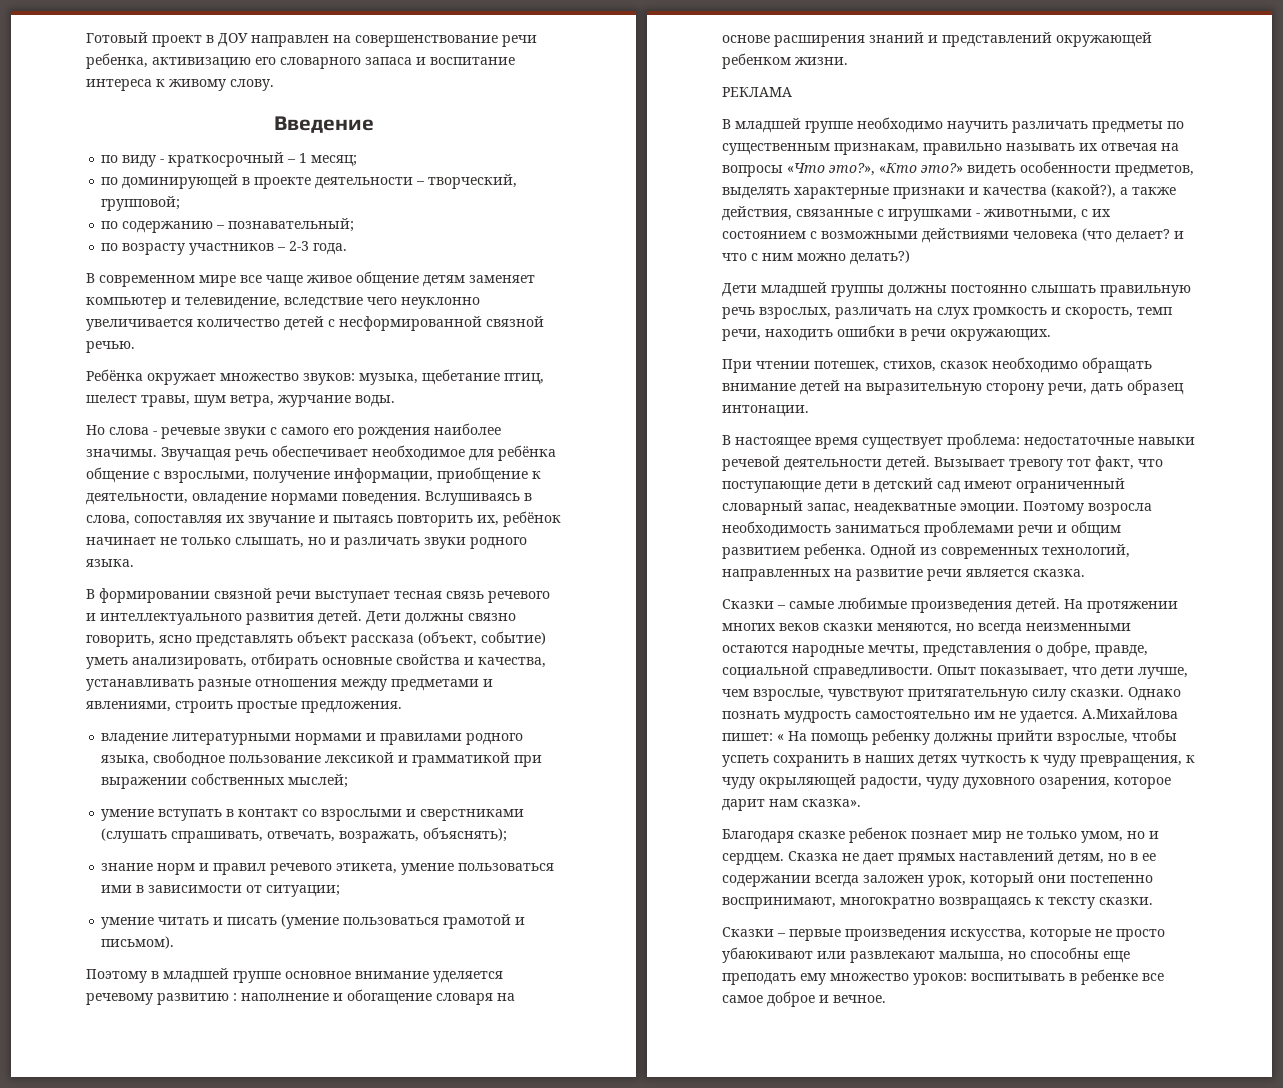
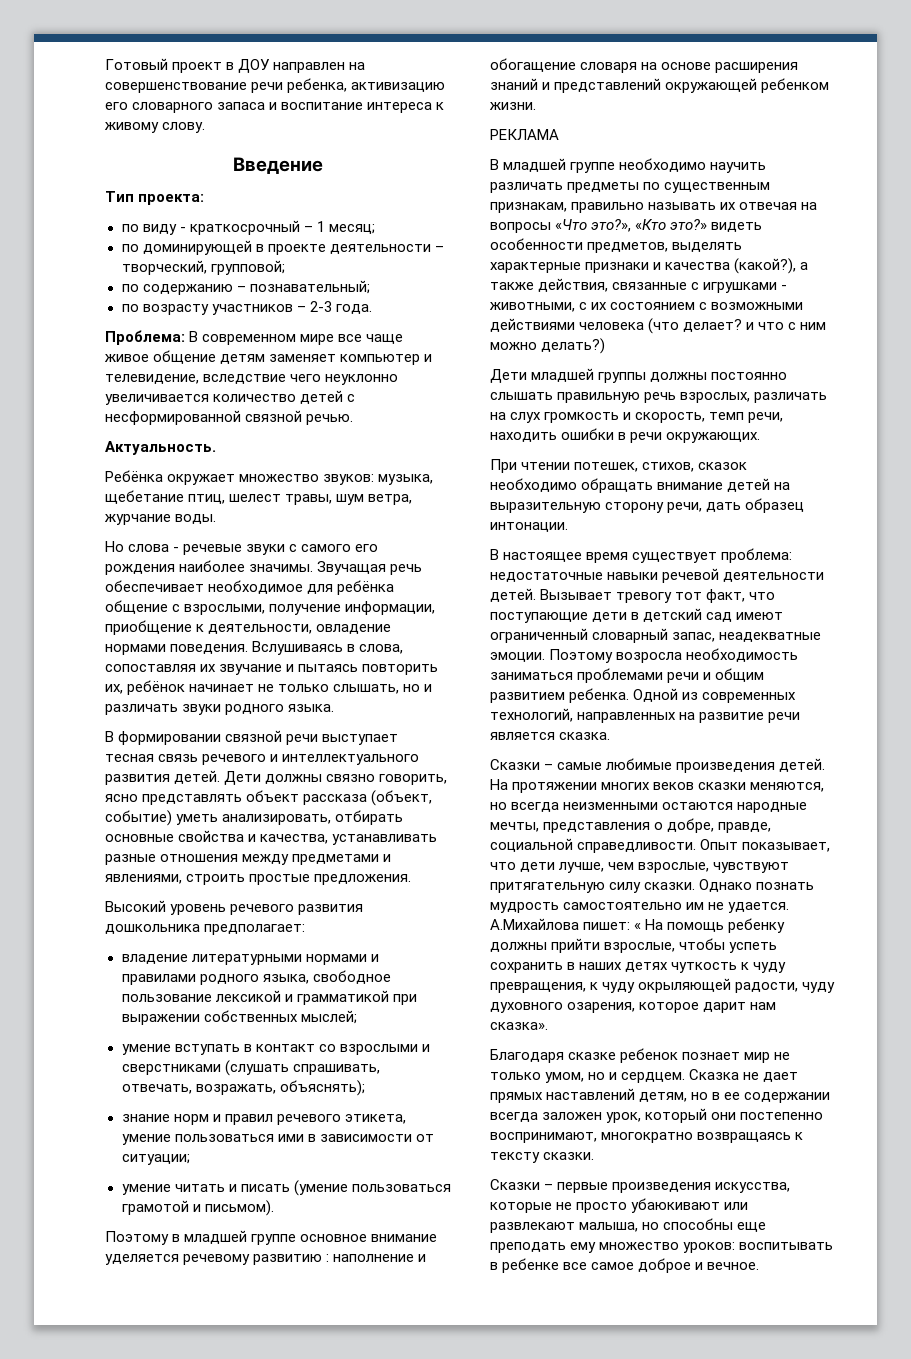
+ Тип проекта:
- В современном мире все чаще живое общение детям заменяет компьютер и телевидение, вследствие чего неуклонно увеличивается количество детей с несформированной связной речью.
+ Проблема: В современном мире все чаще живое общение детям заменяет компьютер и телевидение, вследствие чего неуклонно увеличивается количество детей с несформированной связной речью.
+ Актуальность.
+ Высокий уровень речевого развития дошкольника предполагает:

